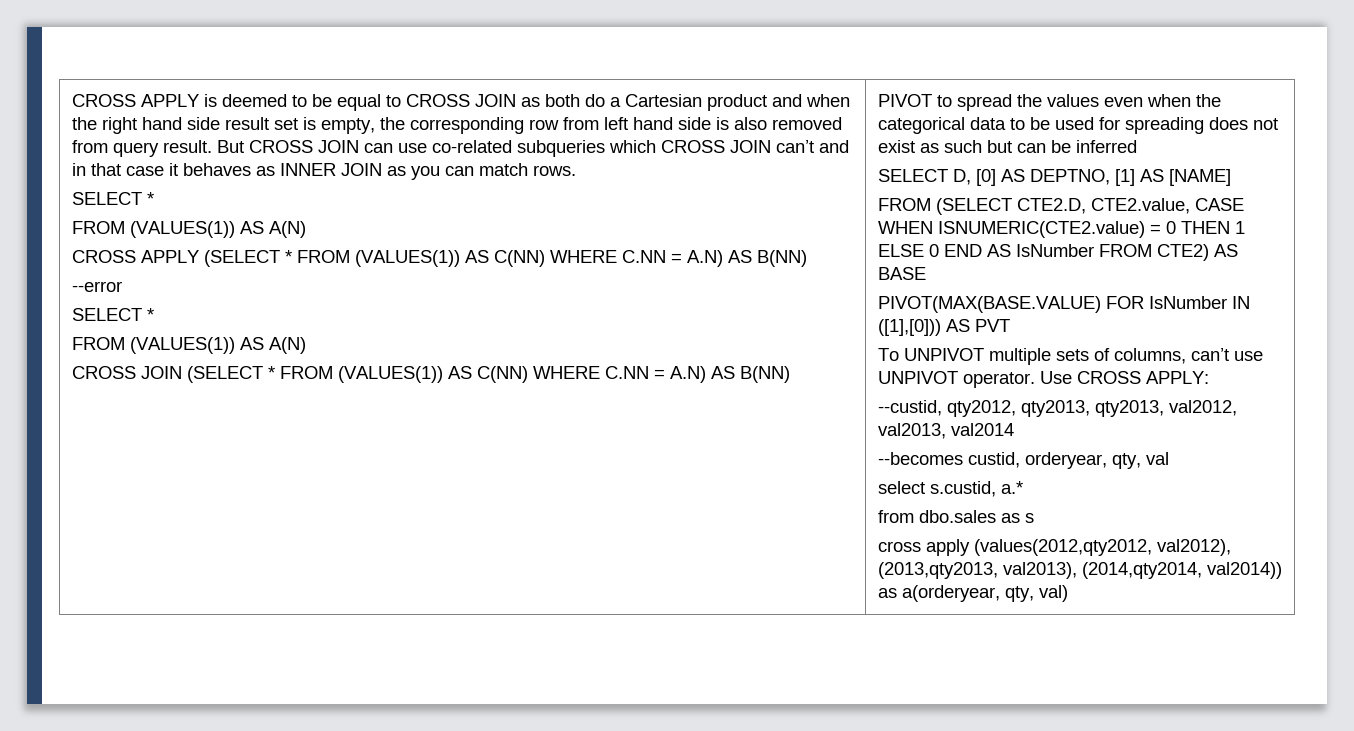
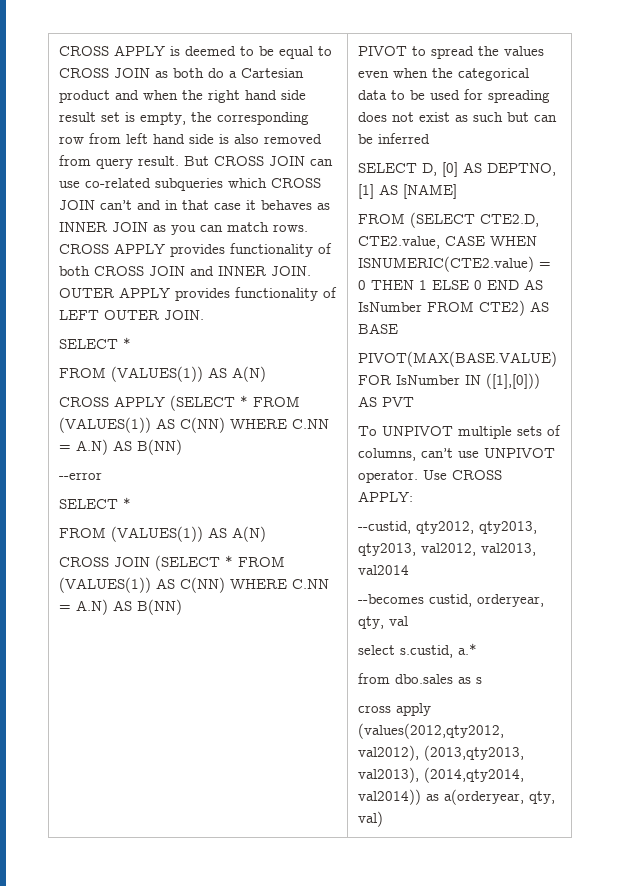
+ CROSS APPLY provides functionality of both CROSS JOIN and INNER JOIN. OUTER APPLY provides functionality of LEFT OUTER JOIN.

